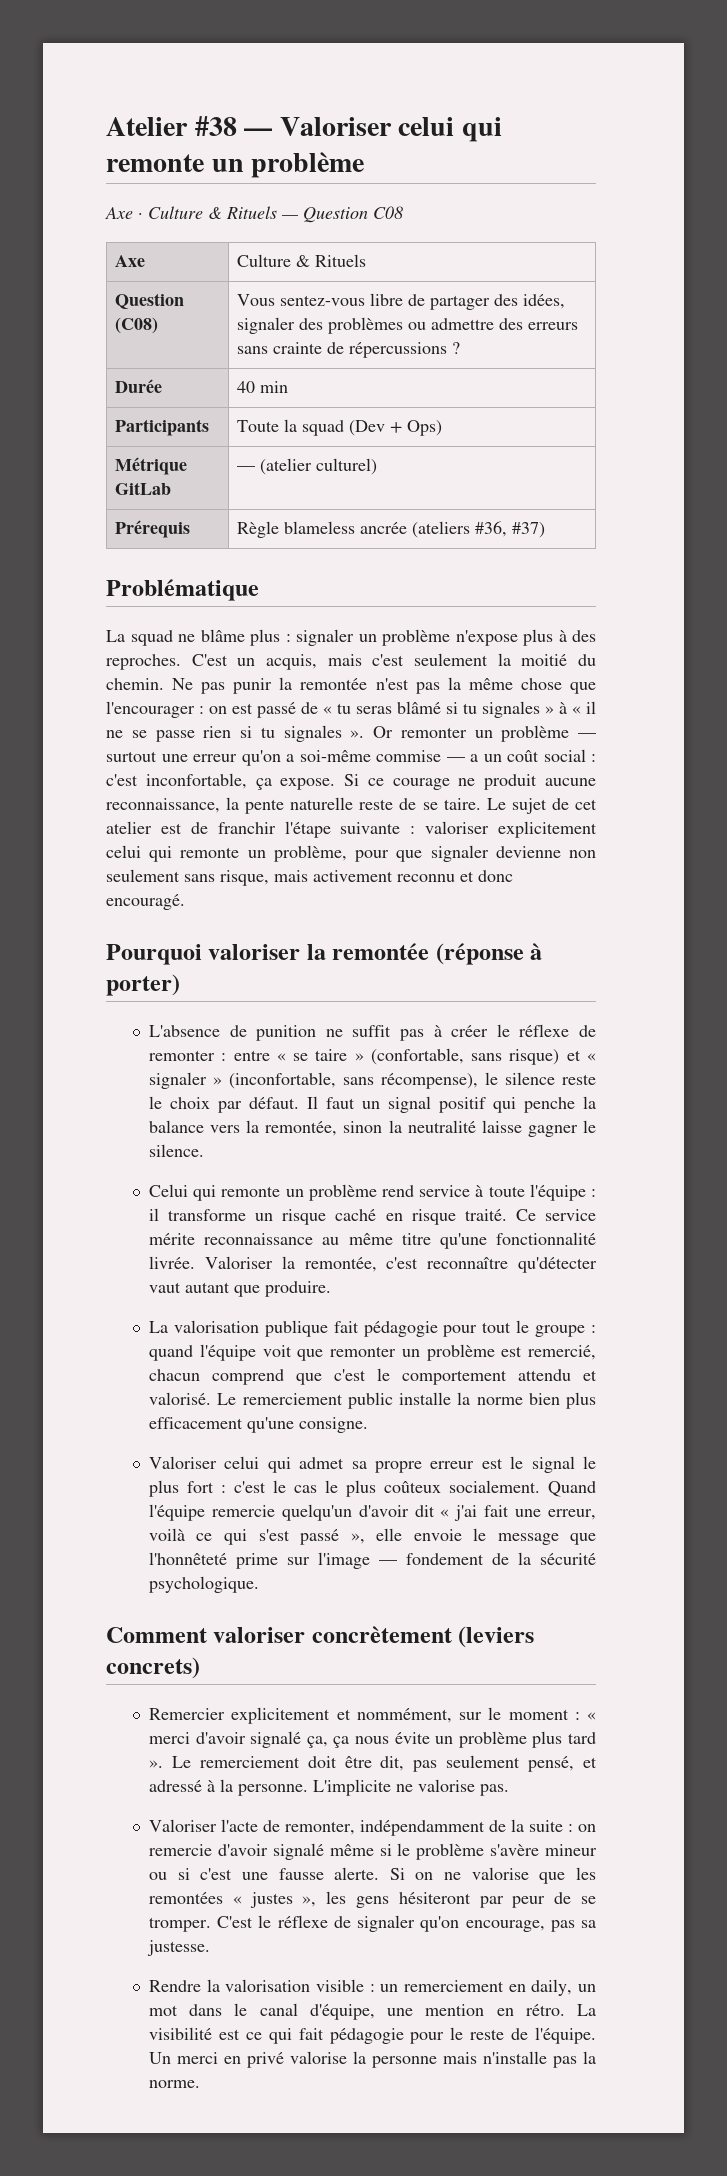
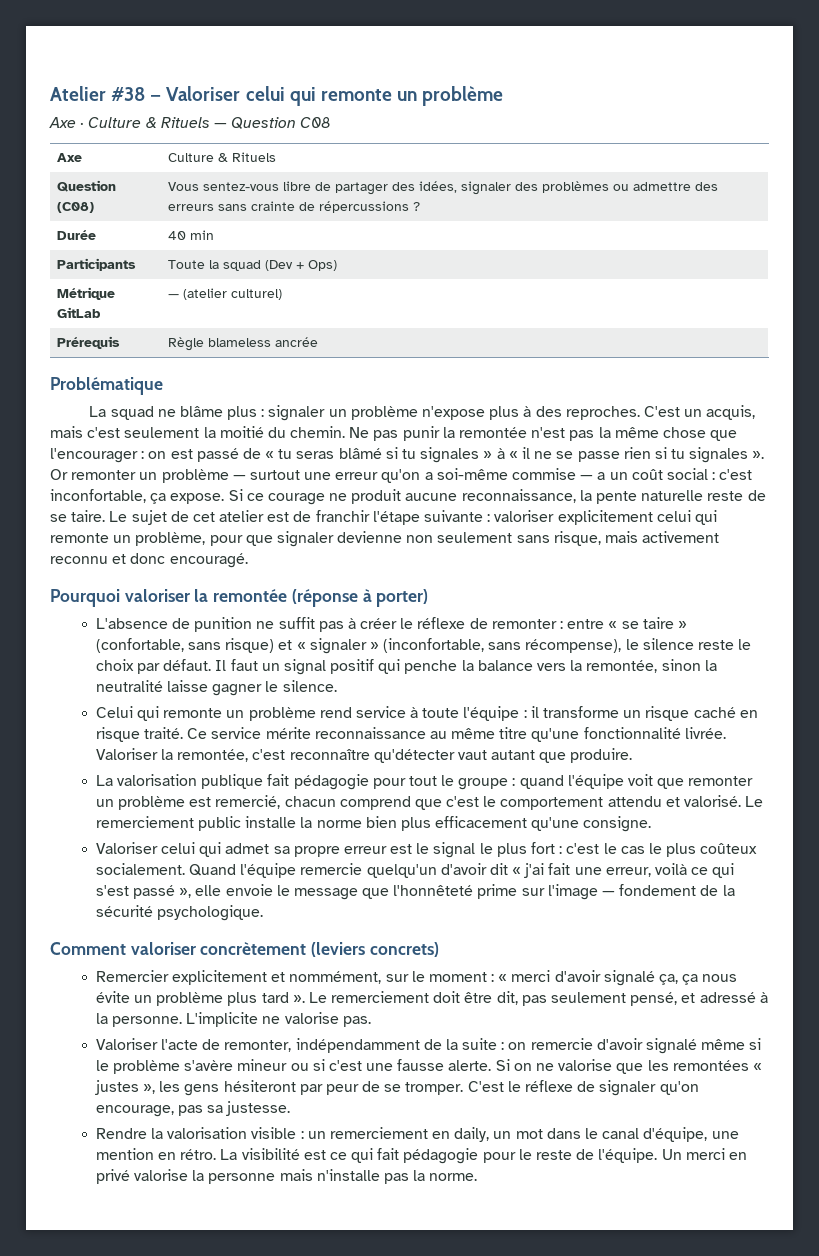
- Prérequis | Règle blameless ancrée (ateliers #36, #37)
+ Prérequis | Règle blameless ancrée

